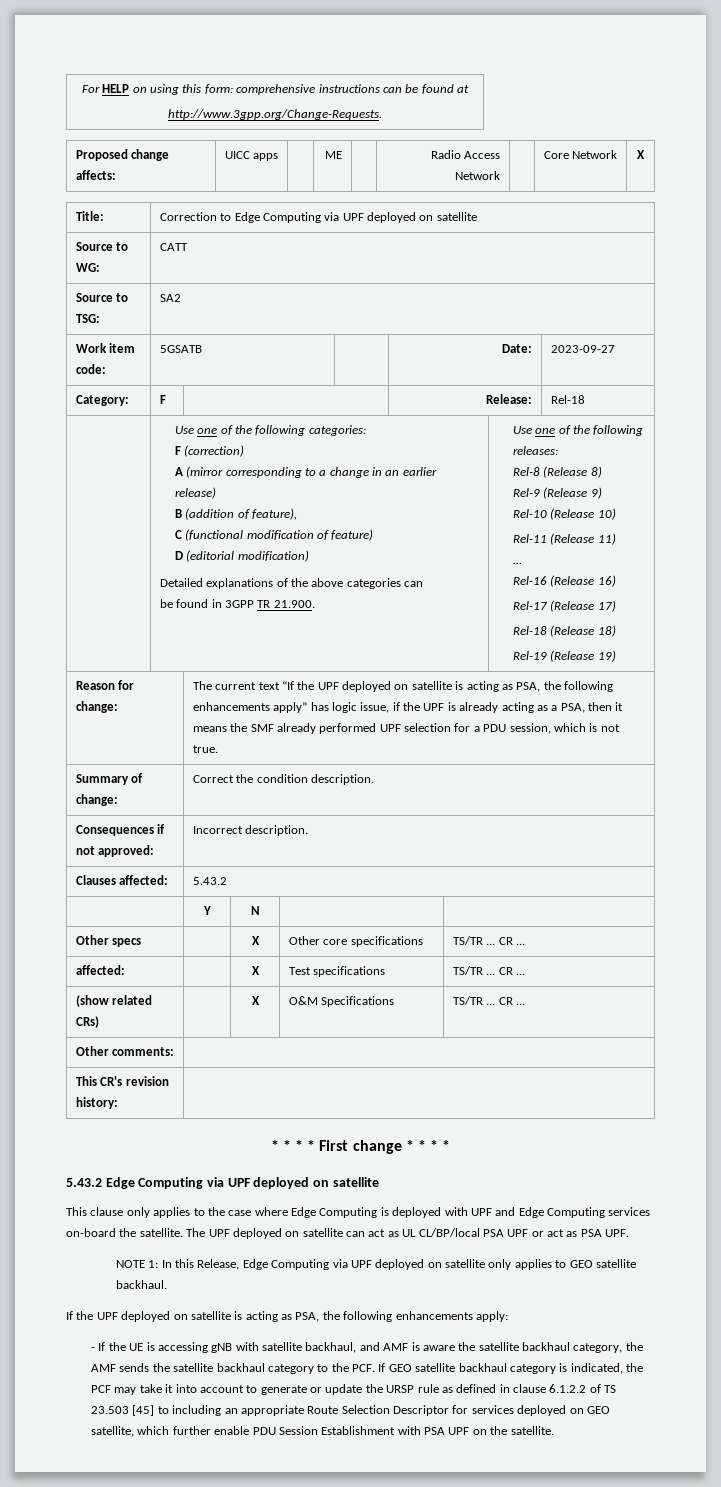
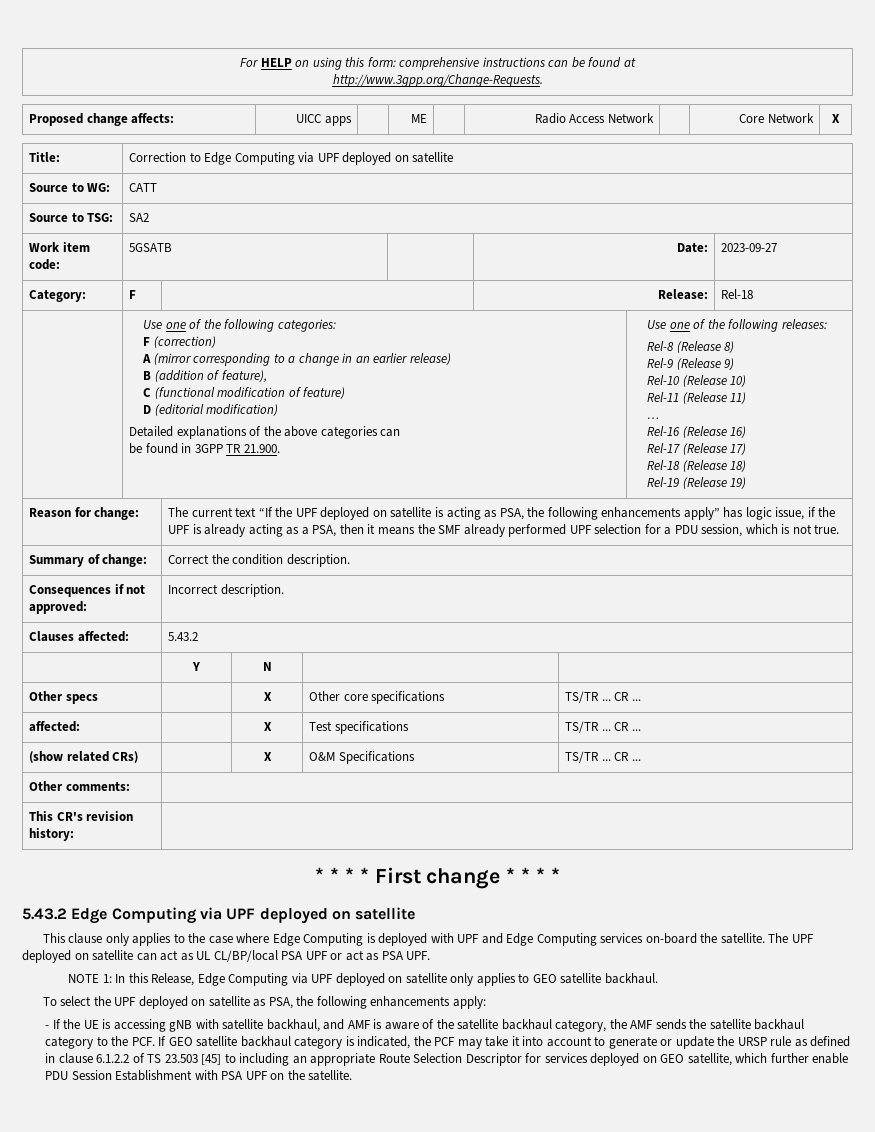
- If the UPF deployed on satellite is acting as PSA, the following enhancements apply:
+ To select the UPF deployed on satellite as PSA, the following enhancements apply:
- - If the UE is accessing gNB with satellite backhaul, and AMF is aware the satellite backhaul category, the AMF sends the satellite backhaul category to the PCF. If GEO satellite backhaul category is indicated, the PCF may take it into account to generate or update the URSP rule as defined in clause 6.1.2.2 of TS 23.503 [45] to including an appropriate Route Selection Descriptor for services deployed on GEO satellite, which further enable PDU Session Establishment with PSA UPF on the satellite.
+ - If the UE is accessing gNB with satellite backhaul, and AMF is aware of the satellite backhaul category, the AMF sends the satellite backhaul category to the PCF. If GEO satellite backhaul category is indicated, the PCF may take it into account to generate or update the URSP rule as defined in clause 6.1.2.2 of TS 23.503 [45] to including an appropriate Route Selection Descriptor for services deployed on GEO satellite, which further enable PDU Session Establishment with PSA UPF on the satellite.

